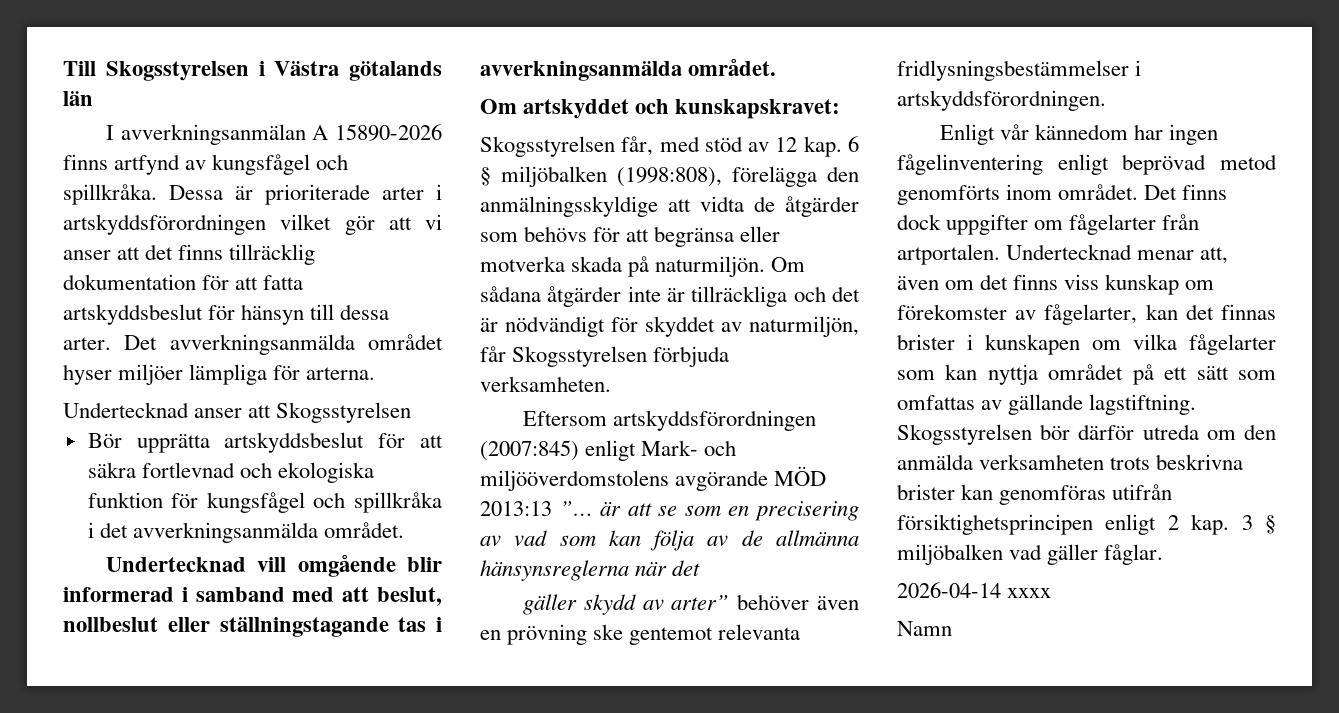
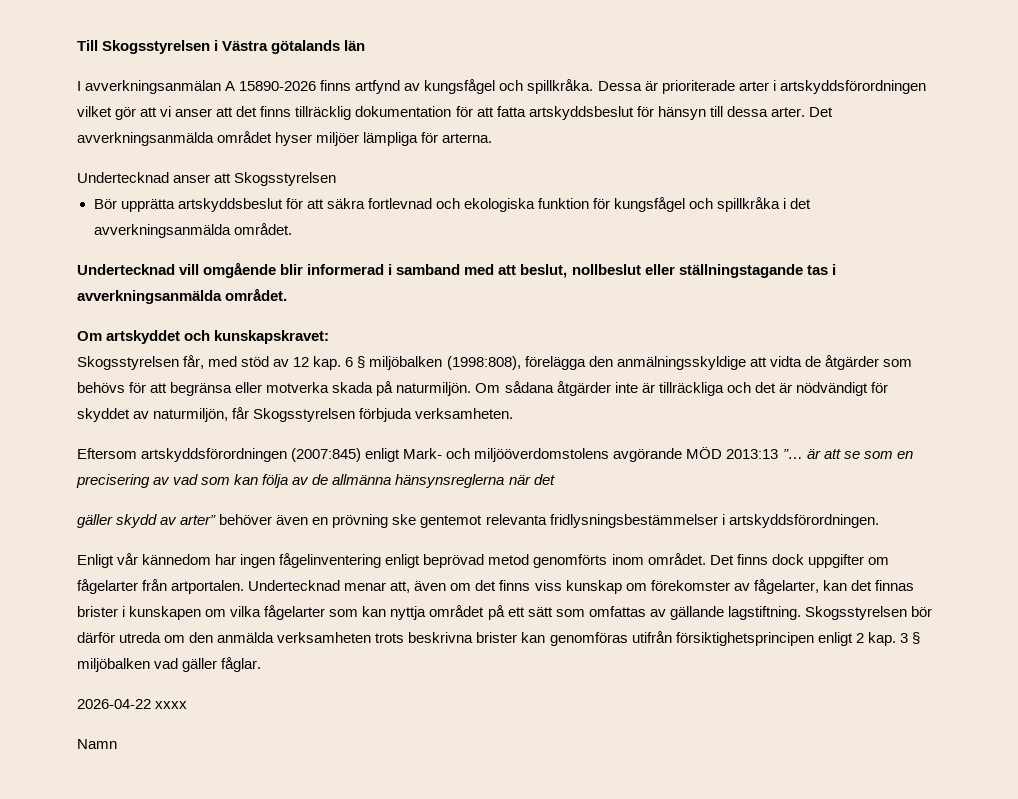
- 2026-04-14 xxxx
+ 2026-04-22 xxxx

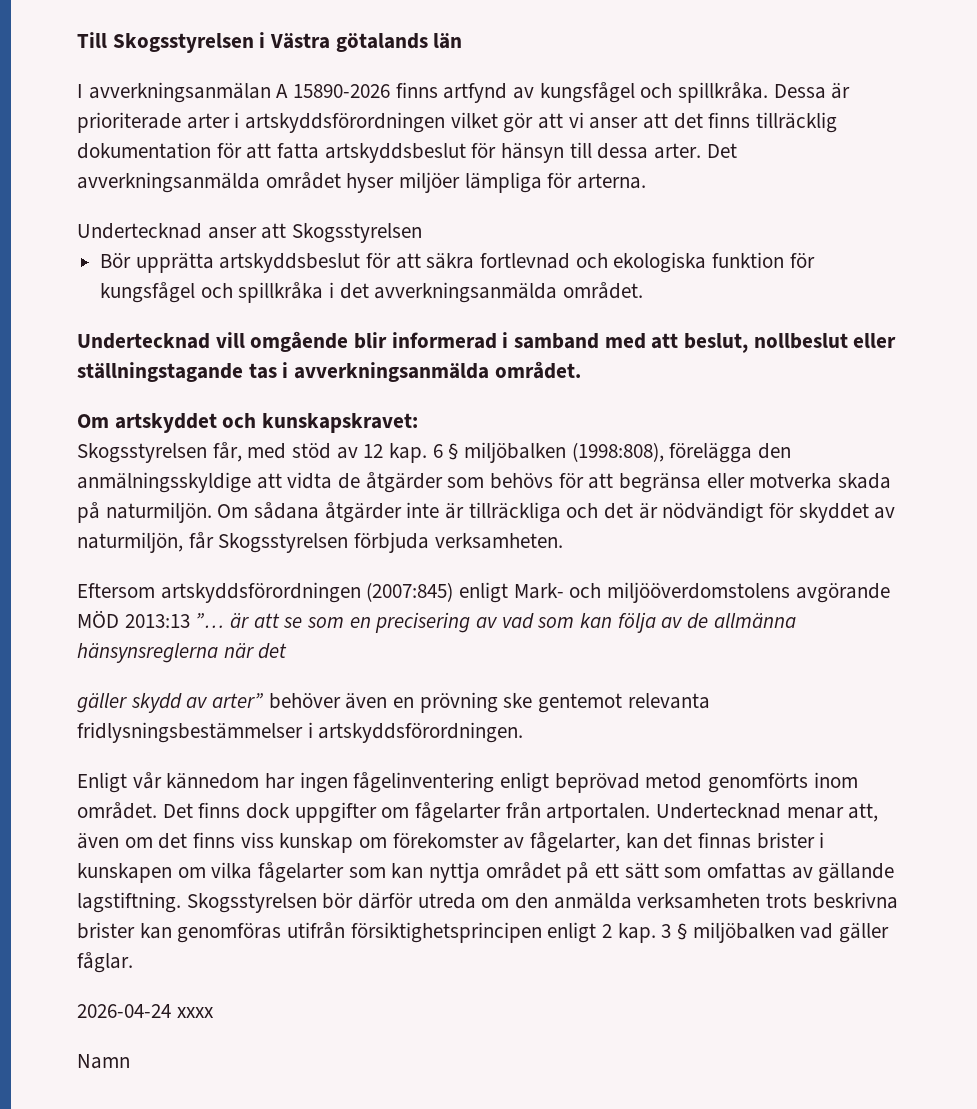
- 2026-04-22 xxxx
+ 2026-04-24 xxxx

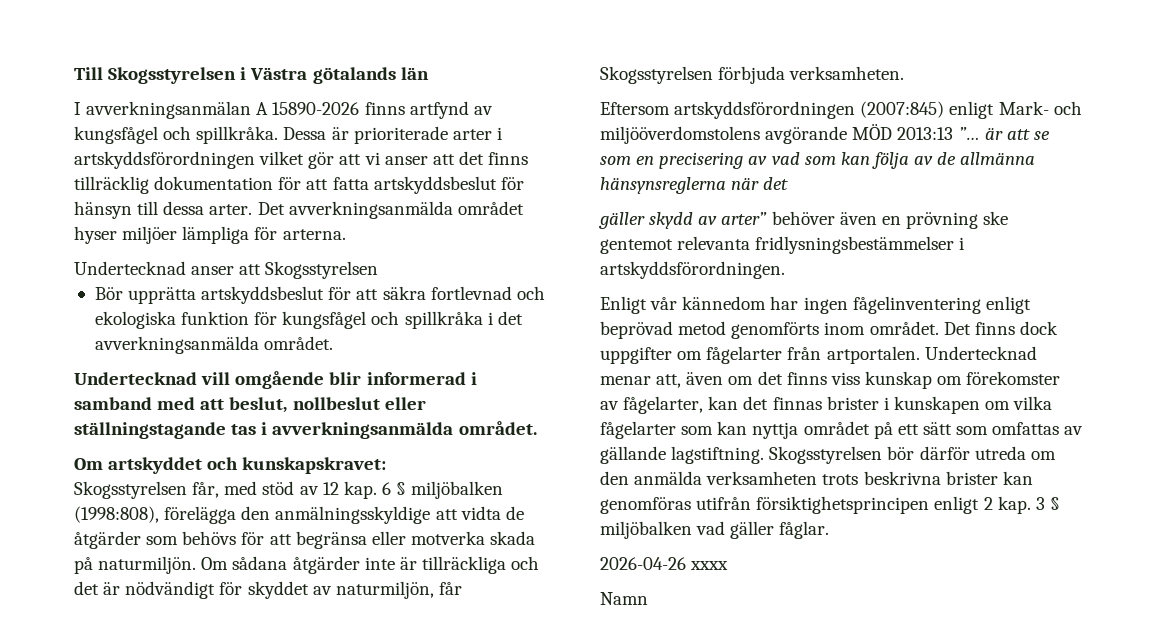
- 2026-04-24 xxxx
+ 2026-04-26 xxxx

